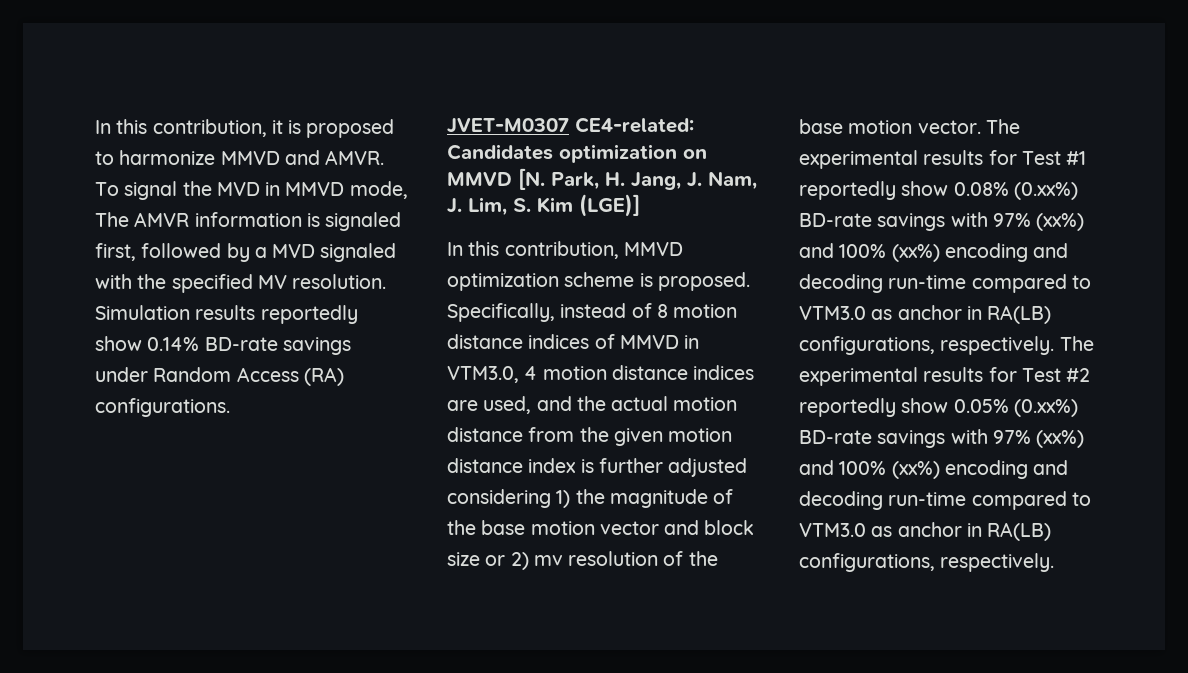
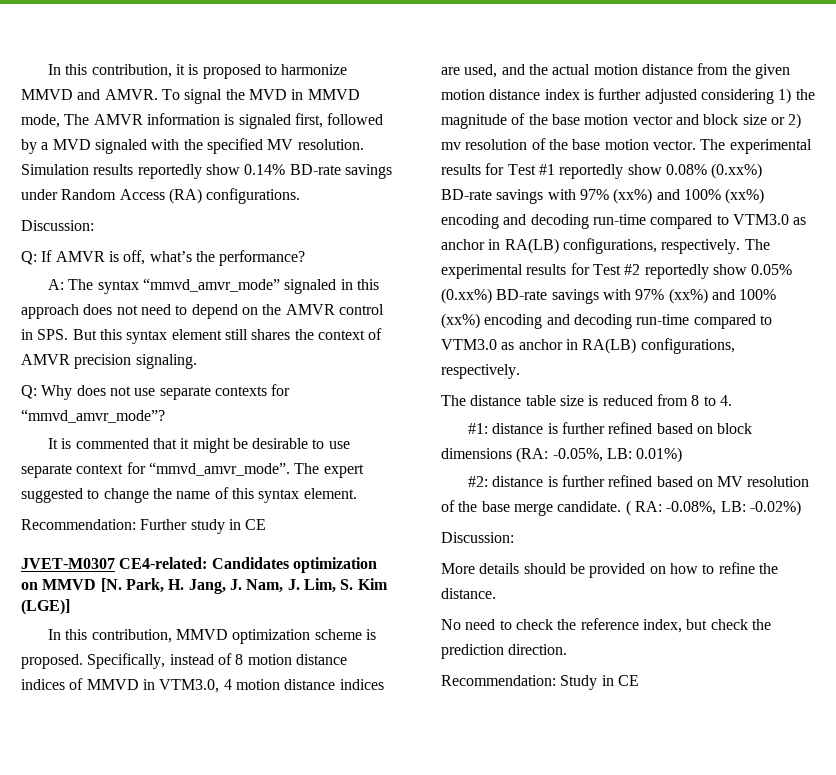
  Simulation results reportedly show 0.14% BD-rate savings under Random Access (RA) configurations.
+ Discussion:
+ Q: If AMVR is off, what’s the performance?
+ A: The syntax “mmvd_amvr_mode” signaled in this approach does not need to depend on the AMVR control in SPS. But this syntax element still shares the context of AMVR precision signaling.
+ Q: Why does not use separate contexts for “mmvd_amvr_mode”?
+ It is commented that it might be desirable to use separate context for “mmvd_amvr_mode”. The expert suggested to change the name of this syntax element.
+ Recommendation: Further study in CE
+ The distance table size is reduced from 8 to 4.
+ #1: distance is further refined based on block dimensions (RA: -0.05%, LB: 0.01%)
+ #2: distance is further refined based on MV resolution of the base merge candidate. ( RA: -0.08%, LB: -0.02%)
+ Discussion:
+ More details should be provided on how to refine the distance.
+ No need to check the reference index, but check the prediction direction.
+ Recommendation: Study in CE

